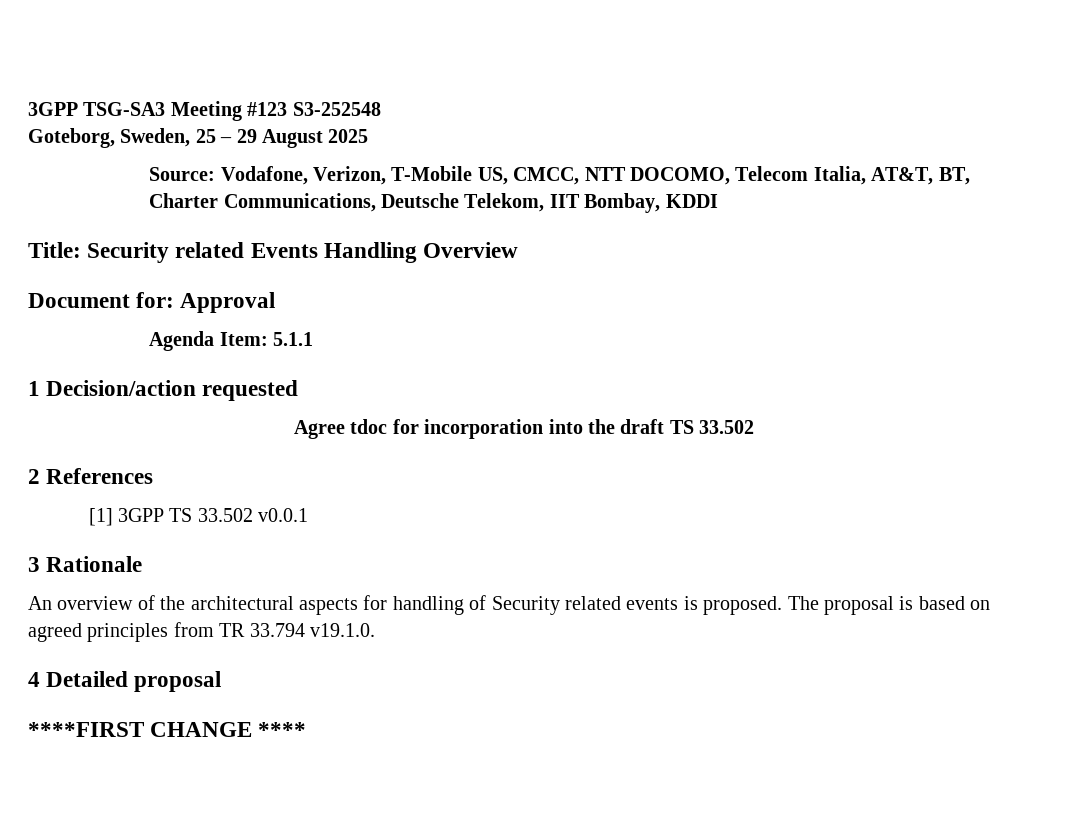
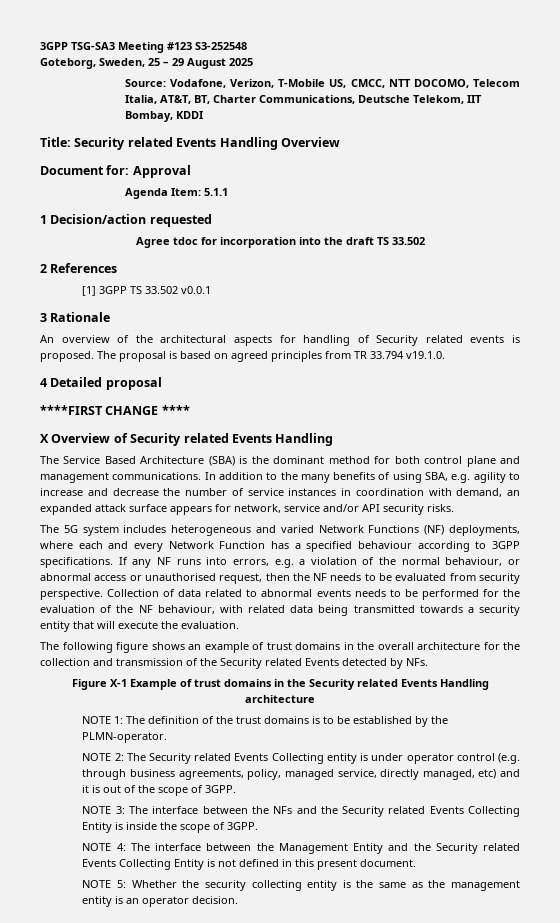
+ X Overview of Security related Events Handling
+ The Service Based Architecture (SBA) is the dominant method for both control plane and management communications. In addition to the many benefits of using SBA, e.g. agility to increase and decrease the number of service instances in coordination with demand, an expanded attack surface appears for network, service and/or API security risks.
+ The 5G system includes heterogeneous and varied Network Functions (NF) deployments, where each and every Network Function has a specified behaviour according to 3GPP specifications. If any NF runs into errors, e.g. a violation of the normal behaviour, or abnormal access or unauthorised request, then the NF needs to be evaluated from security perspective. Collection of data related to abnormal events needs to be performed for the evaluation of the NF behaviour, with related data being transmitted towards a security entity that will execute the evaluation.
+ The following figure shows an example of trust domains in the overall architecture for the collection and transmission of the Security related Events detected by NFs.
+ Figure X-1 Example of trust domains in the Security related Events Handling architecture
+ NOTE 1: The definition of the trust domains is to be established by the PLMN-operator.
+ NOTE 2: The Security related Events Collecting entity is under operator control (e.g. through business agreements, policy, managed service, directly managed, etc) and it is out of the scope of 3GPP.
+ NOTE 3: The interface between the NFs and the Security related Events Collecting Entity is inside the scope of 3GPP.
+ NOTE 4: The interface between the Management Entity and the Security related Events Collecting Entity is not defined in this present document.
+ NOTE 5: Whether the security collecting entity is the same as the management entity is an operator decision.

